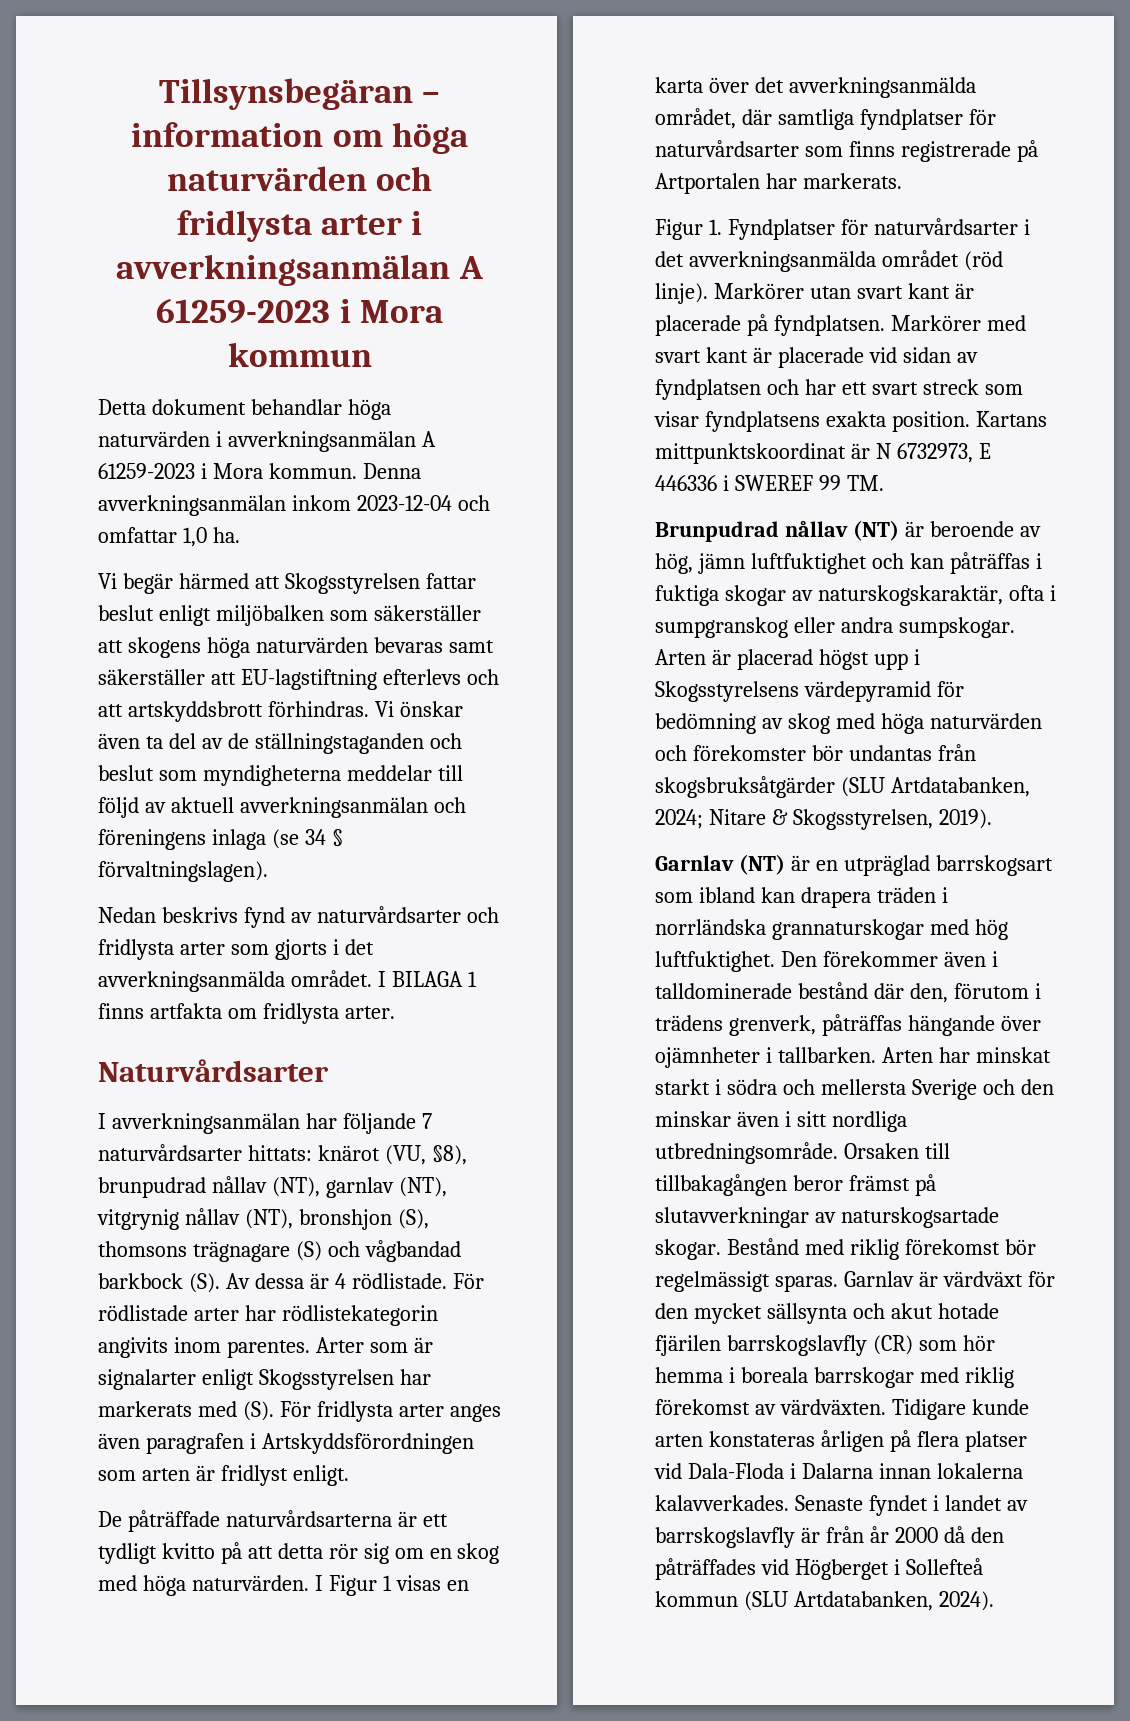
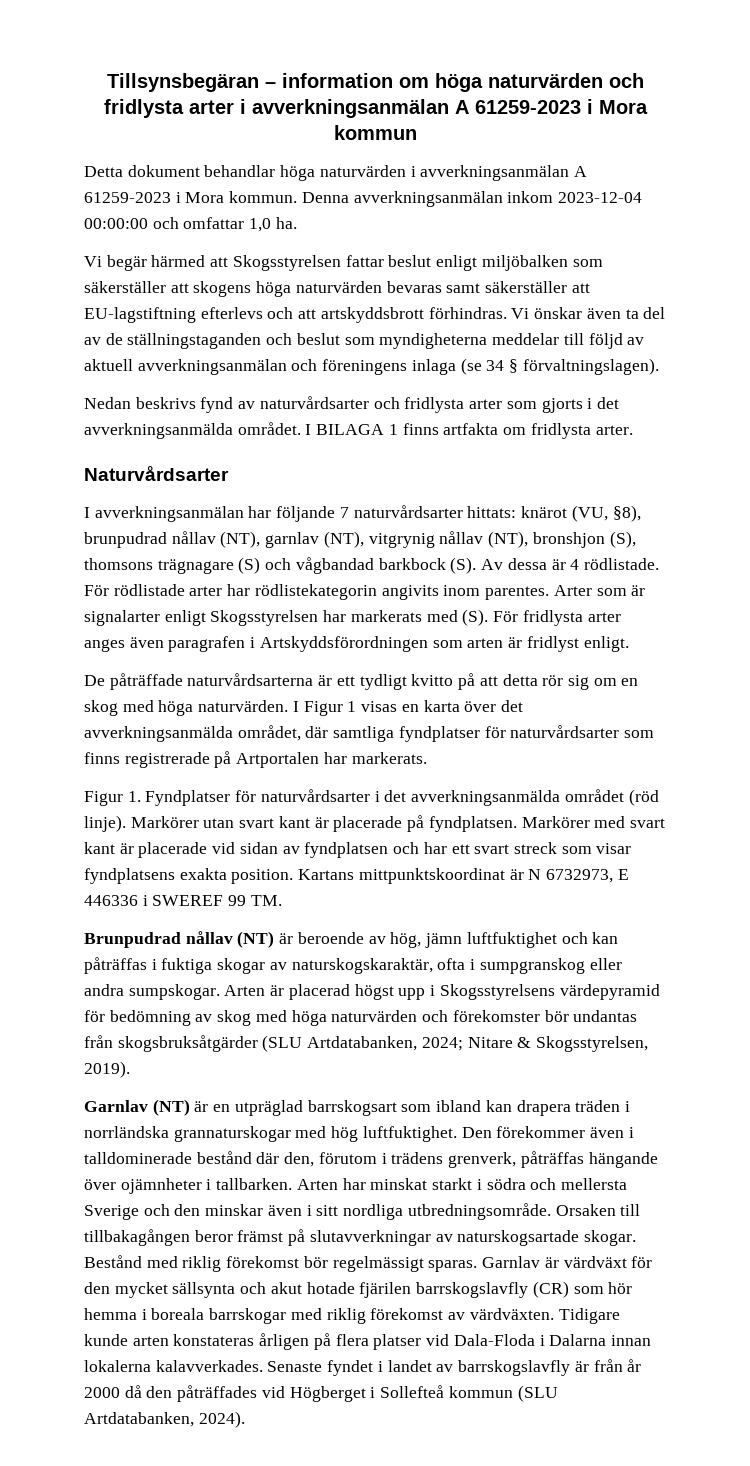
- Denna avverkningsanmälan inkom 2023-12-04 och omfattar 1,0 ha.
+ Denna avverkningsanmälan inkom 2023-12-04 00:00:00 och omfattar 1,0 ha.

